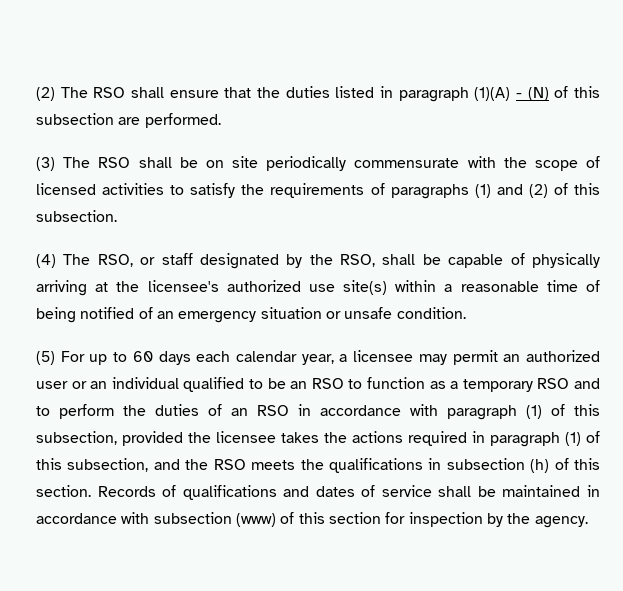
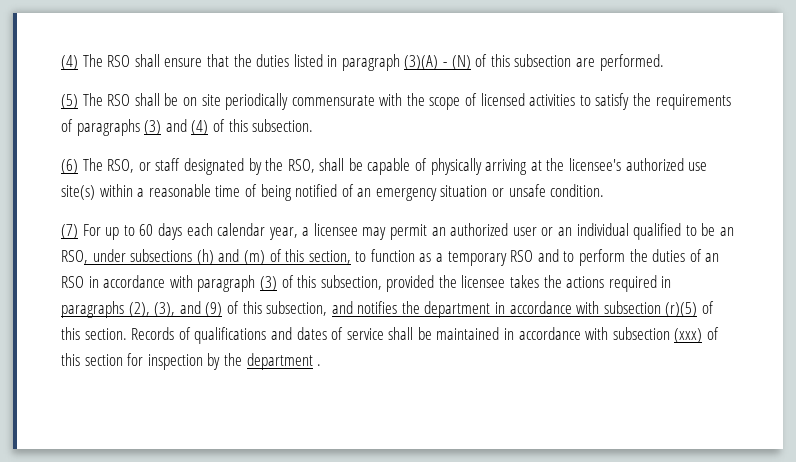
- (2) The RSO shall ensure that the duties listed in paragraph (1)(A) - (N) of this subsection are performed.
+ (4) The RSO shall ensure that the duties listed in paragraph (3)(A) - (N) of this subsection are performed.
- (3) The RSO shall be on site periodically commensurate with the scope of licensed activities to satisfy the requirements of paragraphs (1) and (2) of this subsection.
+ (5) The RSO shall be on site periodically commensurate with the scope of licensed activities to satisfy the requirements of paragraphs (3) and (4) of this subsection.
- (4) The RSO, or staff designated by the RSO, shall be capable of physically arriving at the licensee's authorized use site(s) within a reasonable time of being notified of an emergency situation or unsafe condition.
+ (6) The RSO, or staff designated by the RSO, shall be capable of physically arriving at the licensee's authorized use site(s) within a reasonable time of being notified of an emergency situation or unsafe condition.
- (5) For up to 60 days each calendar year, a licensee may permit an authorized user or an individual qualified to be an RSO to function as a temporary RSO and to perform the duties of an RSO in accordance with paragraph (1) of this subsection, provided the licensee takes the actions required in paragraph (1) of this subsection, and the RSO meets the qualifications in subsection (h) of this section.
+ (7) For up to 60 days each calendar year, a licensee may permit an authorized user or an individual qualified to be an RSO, under subsections (h) and (m) of this section, to function as a temporary RSO and to perform the duties of an RSO in accordance with paragraph (3) of this subsection, provided the licensee takes the actions required in paragraphs (2), (3), and (9) of this subsection, and notifies the department in accordance with subsection (r)(5) of this section.
- Records of qualifications and dates of service shall be maintained in accordance with subsection (www) of this section for inspection by the agency.
+ Records of qualifications and dates of service shall be maintained in accordance with subsection (xxx) of this section for inspection by the department .

